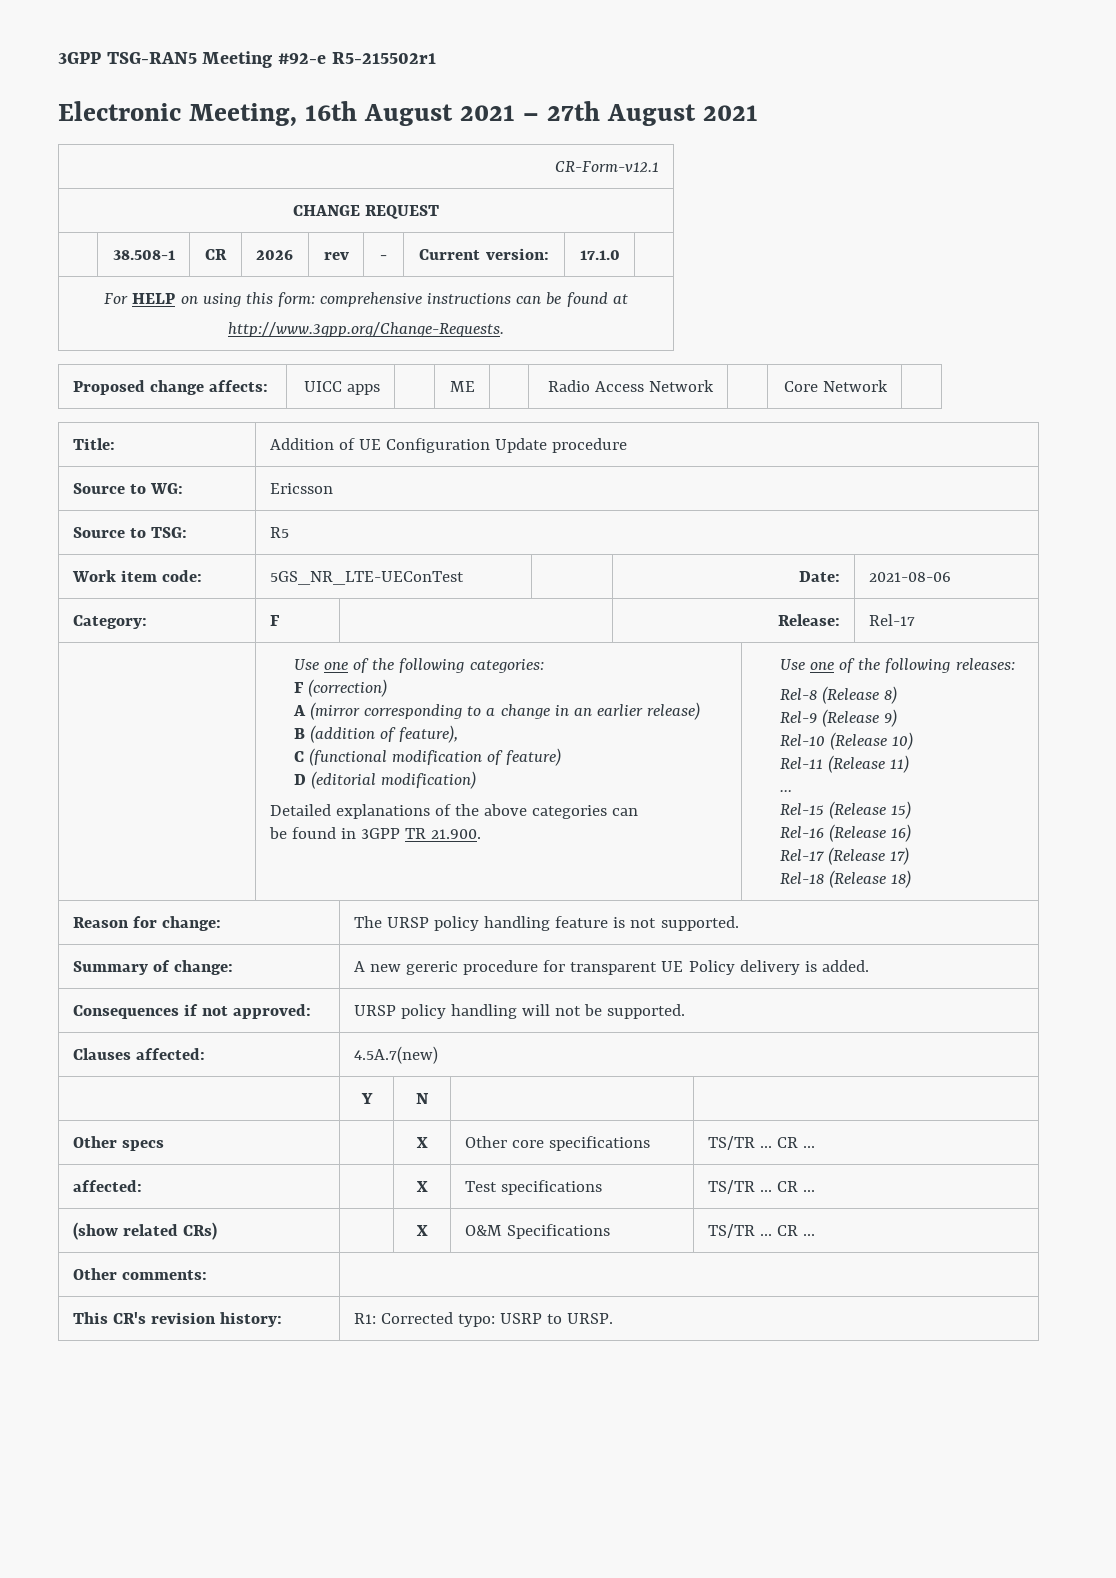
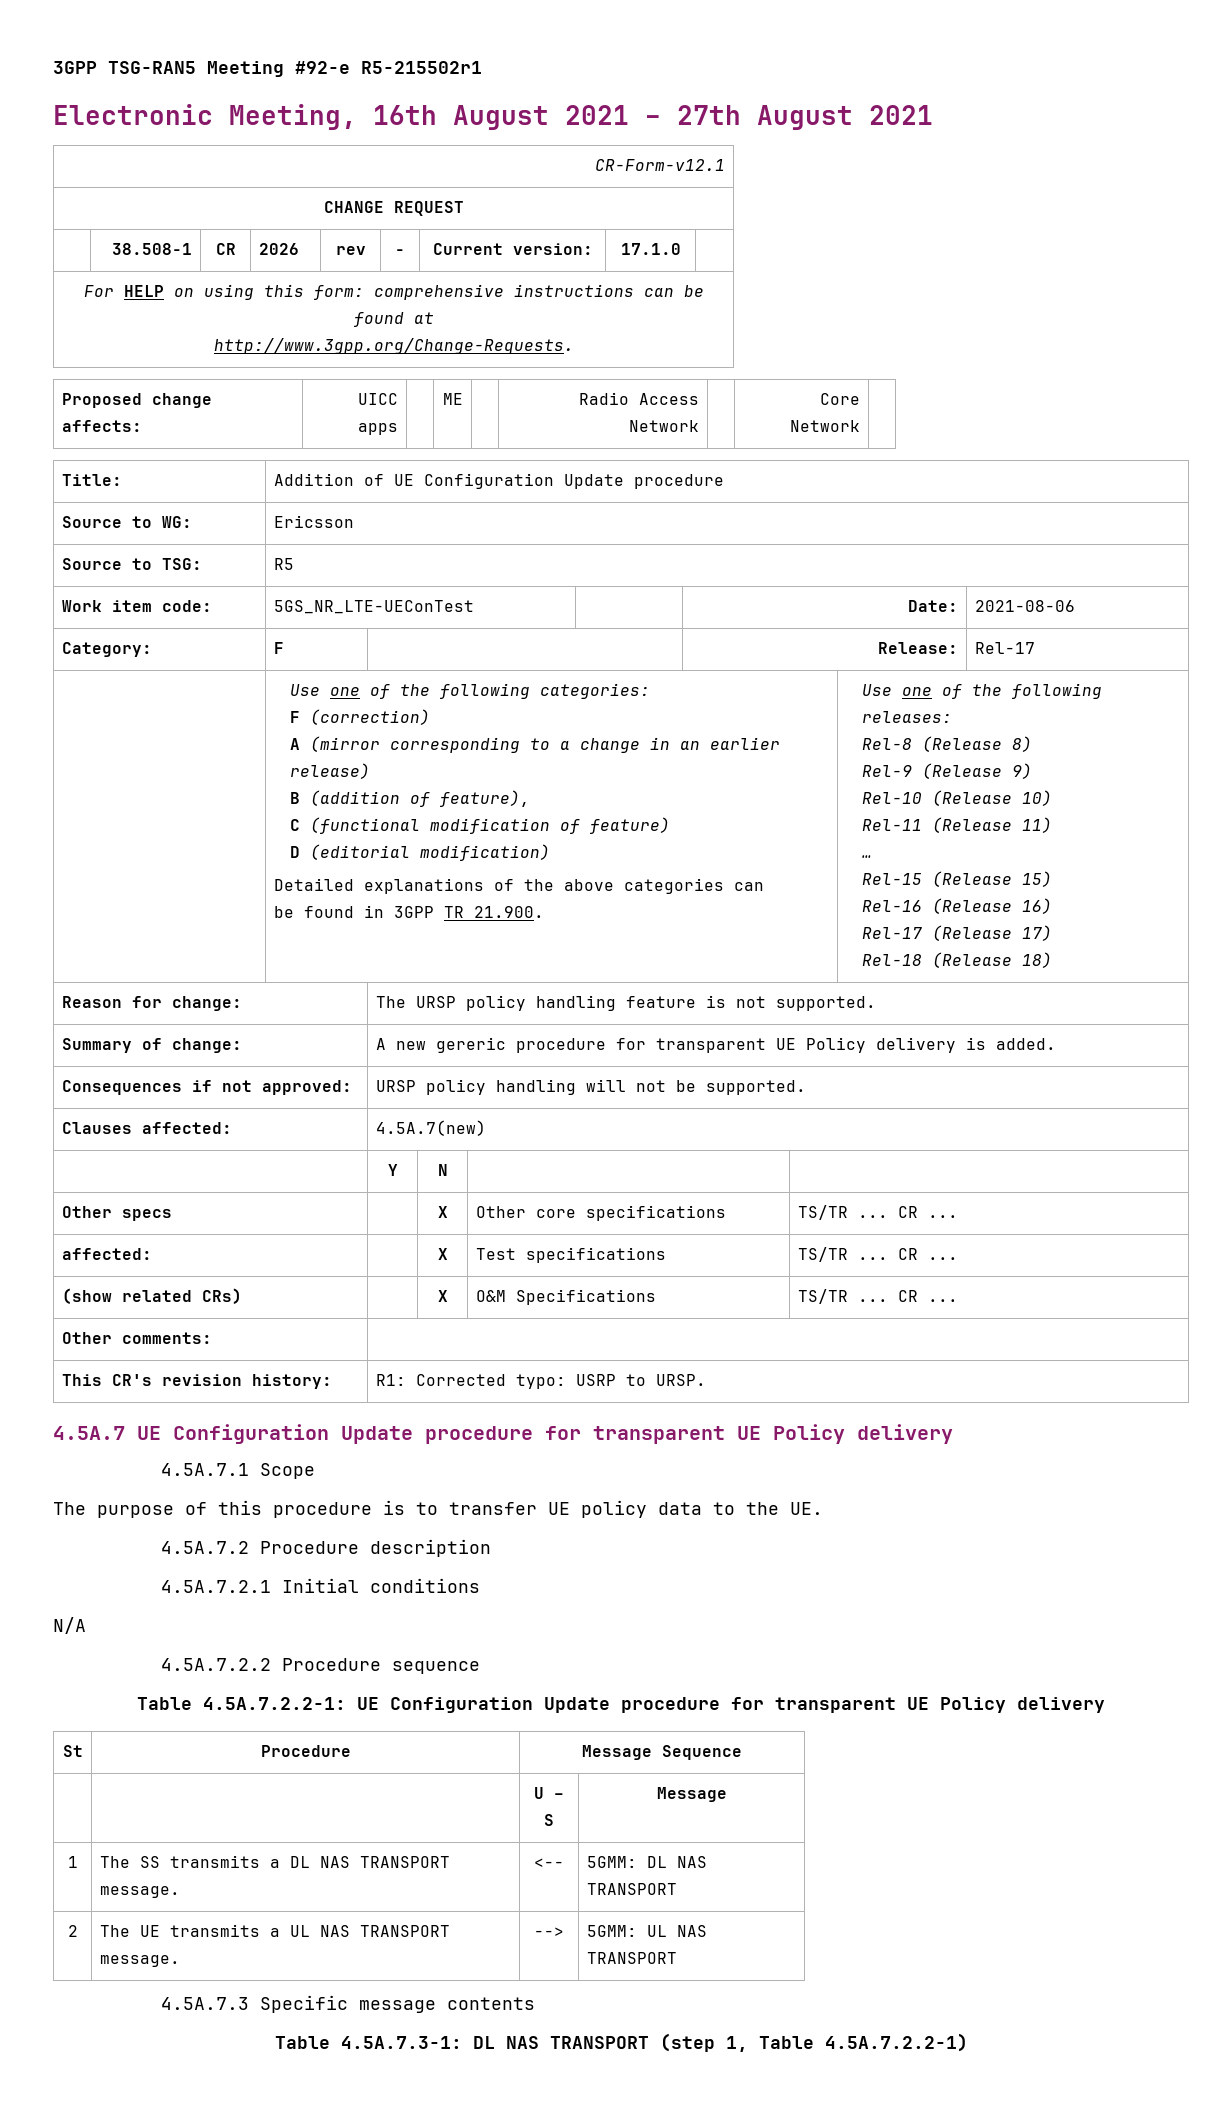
+ 4.5A.7 UE Configuration Update procedure for transparent UE Policy delivery
+ 4.5A.7.1 Scope
+ The purpose of this procedure is to transfer UE policy data to the UE.
+ 4.5A.7.2 Procedure description
+ 4.5A.7.2.1 Initial conditions
+ N/A
+ 4.5A.7.2.2 Procedure sequence
+ Table 4.5A.7.2.2-1: UE Configuration Update procedure for transparent UE Policy delivery
+ St | Procedure | Message Sequence
+ | | U – S | Message
+ 1 | The SS transmits a DL NAS TRANSPORT message. | <-- | 5GMM: DL NAS TRANSPORT
+ 2 | The UE transmits a UL NAS TRANSPORT message. | --> | 5GMM: UL NAS TRANSPORT
+ 4.5A.7.3 Specific message contents
+ Table 4.5A.7.3-1: DL NAS TRANSPORT (step 1, Table 4.5A.7.2.2-1)

